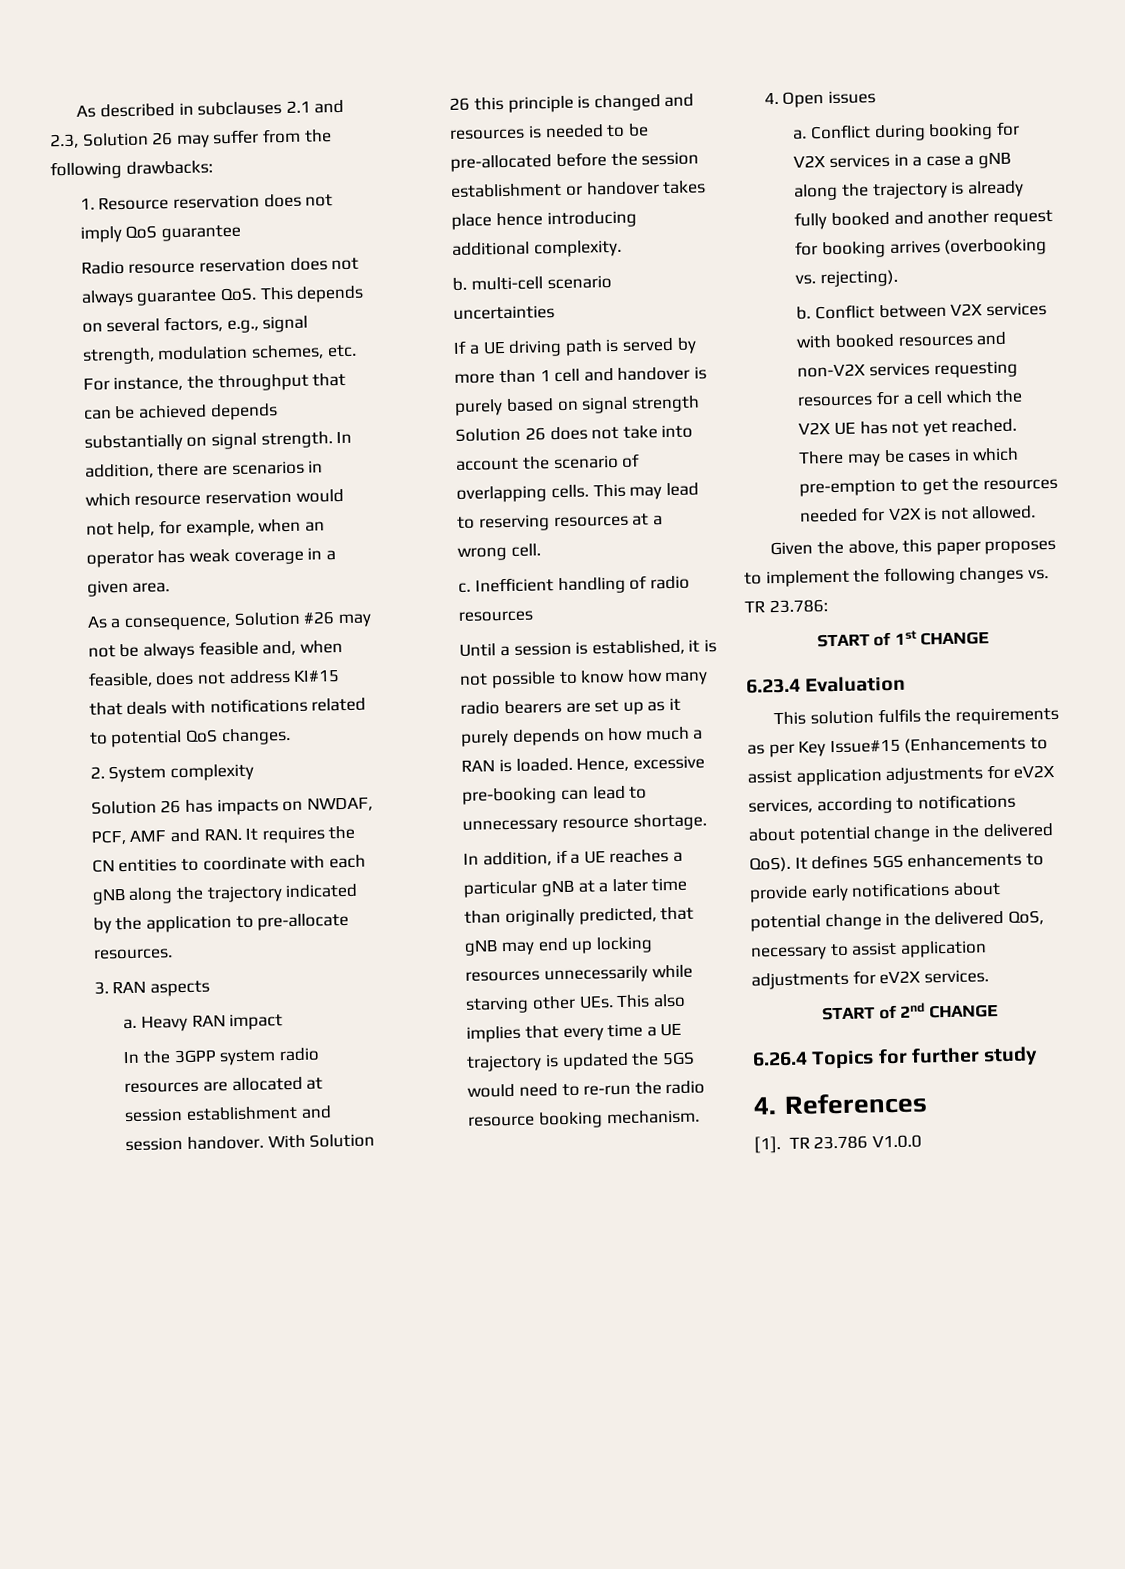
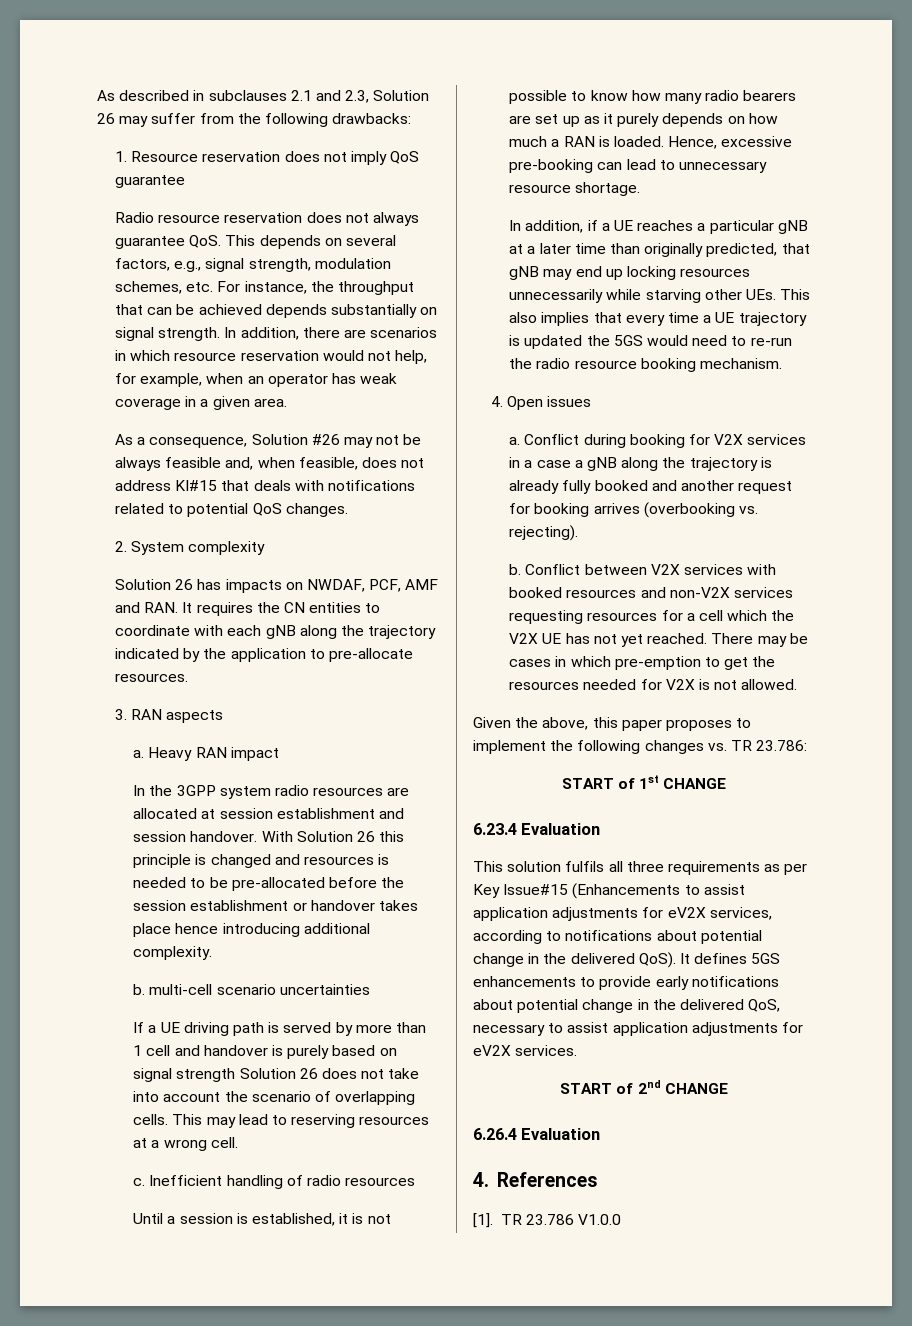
- This solution fulfils the requirements as per Key Issue#15 (Enhancements to assist application adjustments for eV2X services, according to notifications about potential change in the delivered QoS).
+ This solution fulfils all three requirements as per Key Issue#15 (Enhancements to assist application adjustments for eV2X services, according to notifications about potential change in the delivered QoS).
- 6.26.4 Topics for further study
+ 6.26.4 Evaluation

